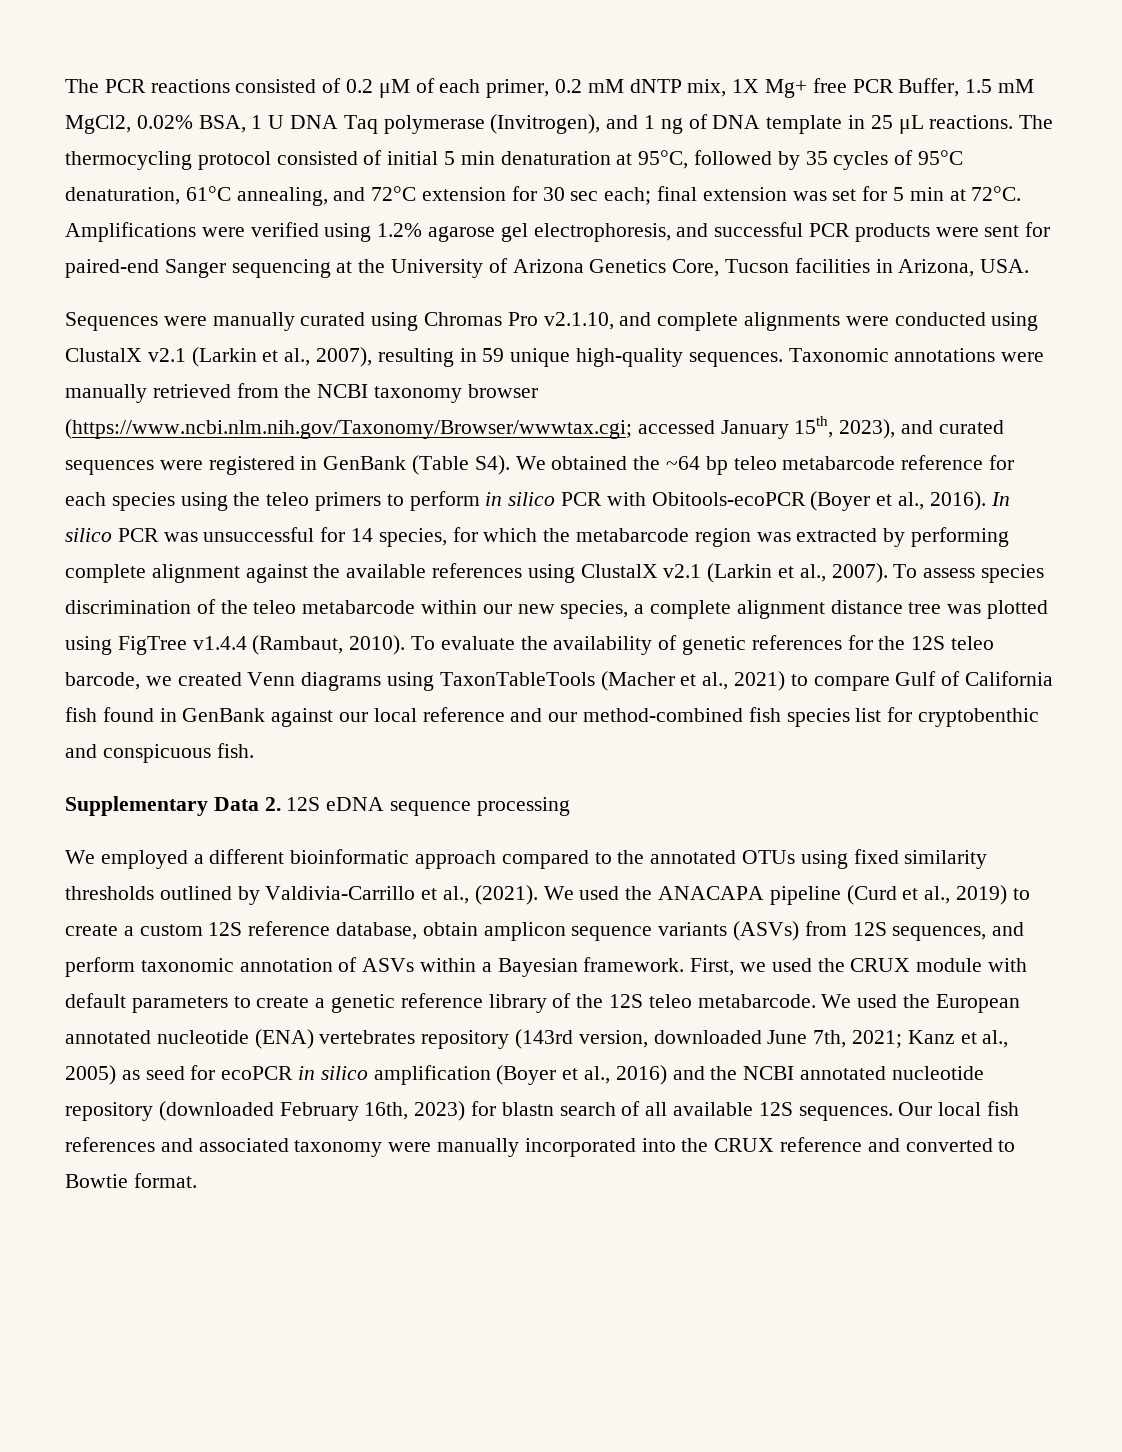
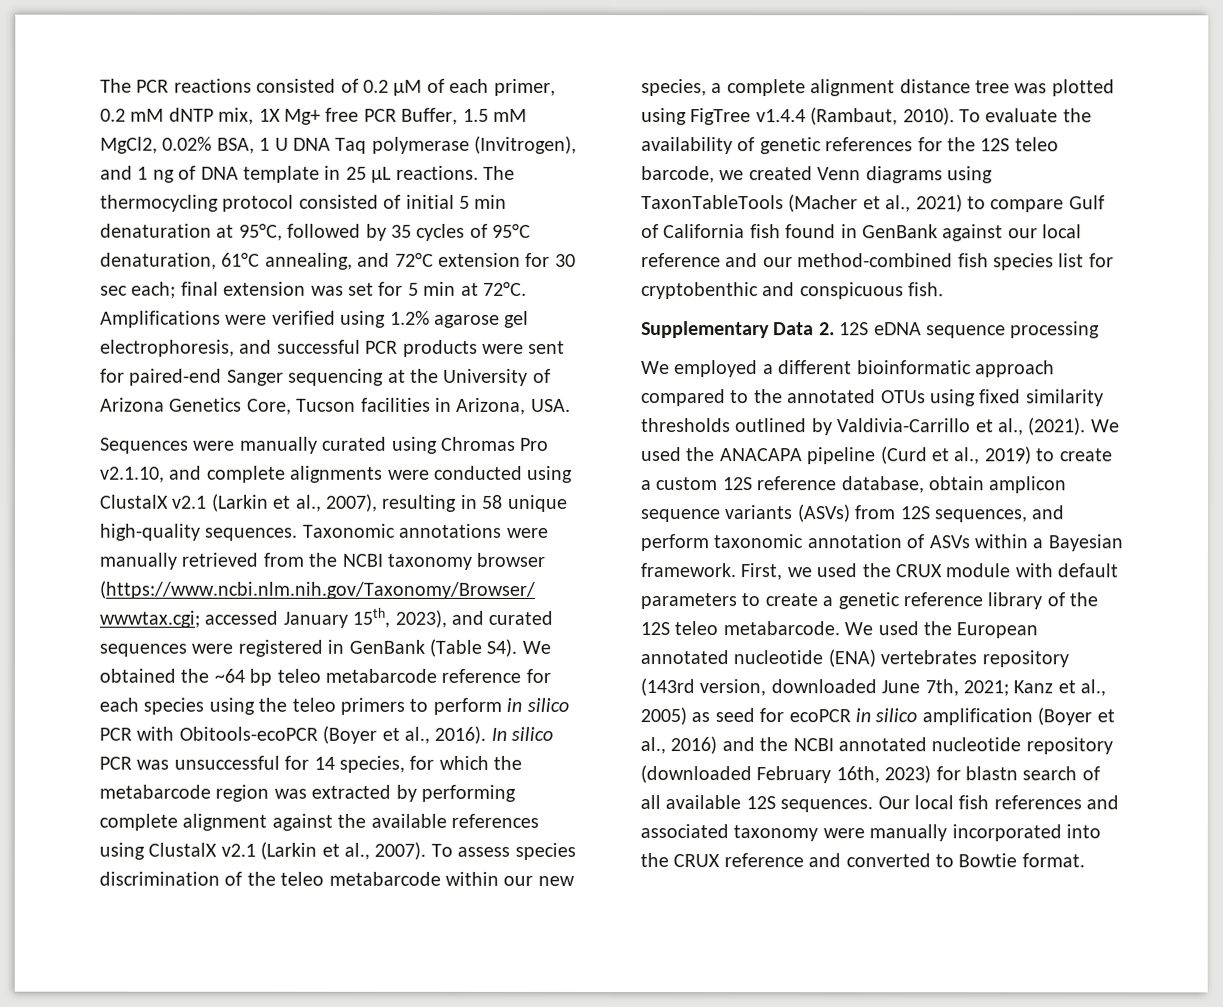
- Sequences were manually curated using Chromas Pro v2.1.10, and complete alignments were conducted using ClustalX v2.1 (Larkin et al., 2007), resulting in 59 unique high-quality sequences.
+ Sequences were manually curated using Chromas Pro v2.1.10, and complete alignments were conducted using ClustalX v2.1 (Larkin et al., 2007), resulting in 58 unique high-quality sequences.

